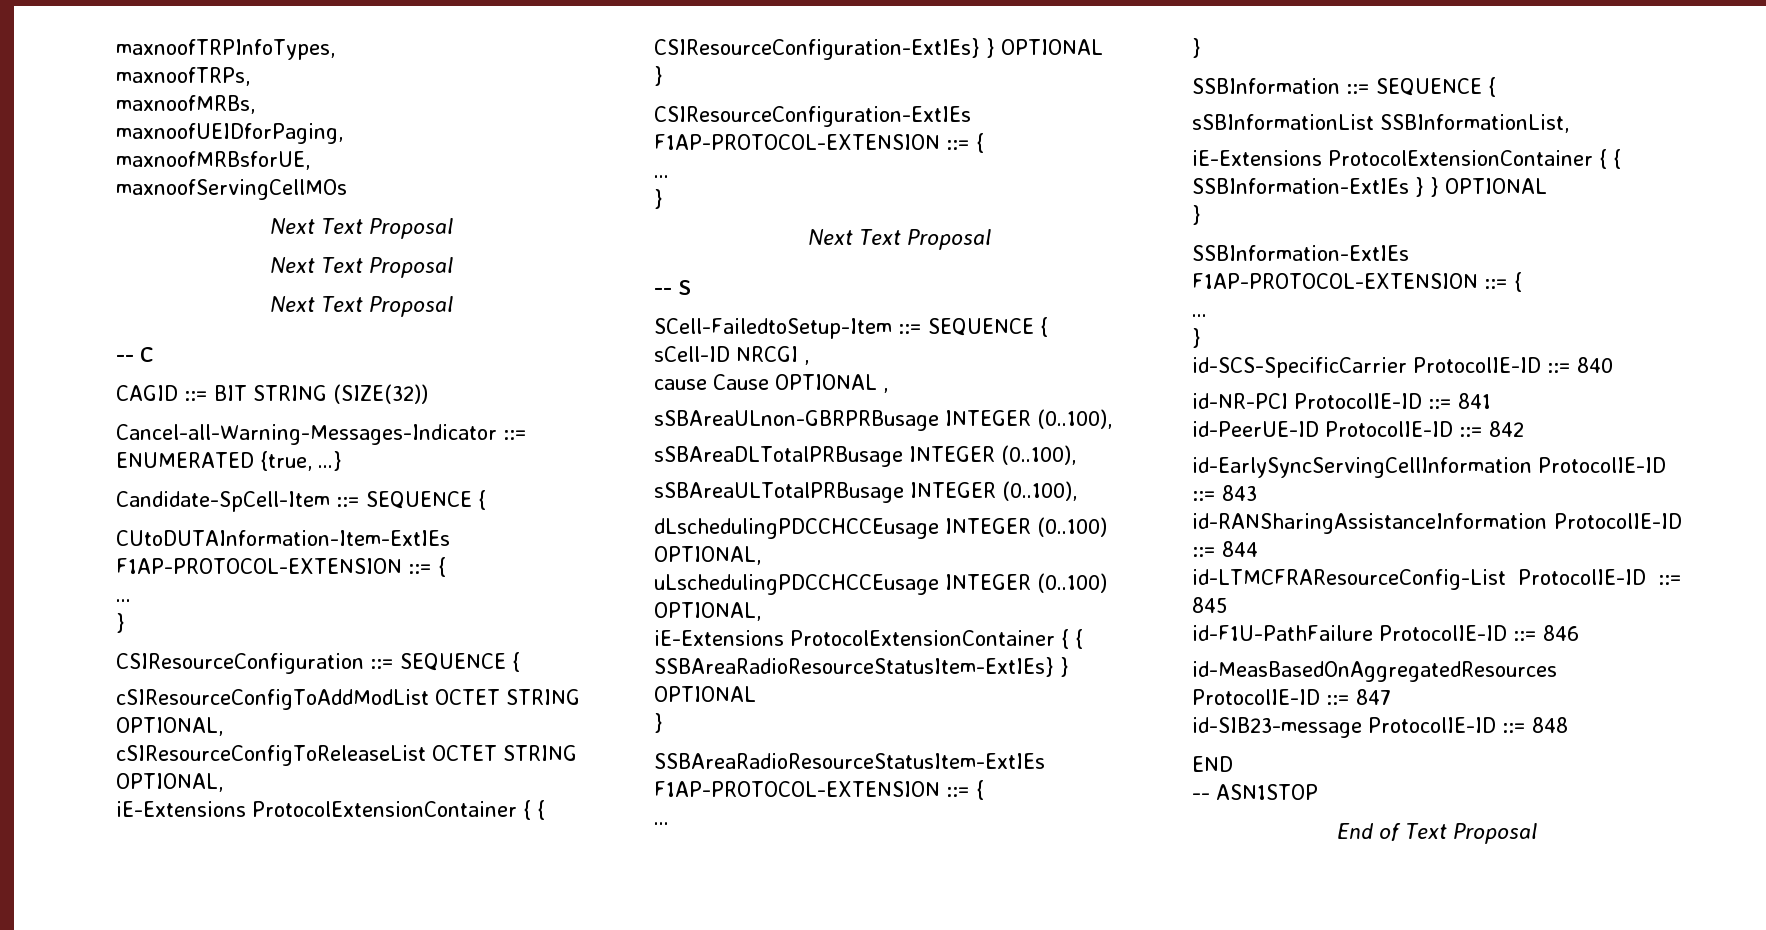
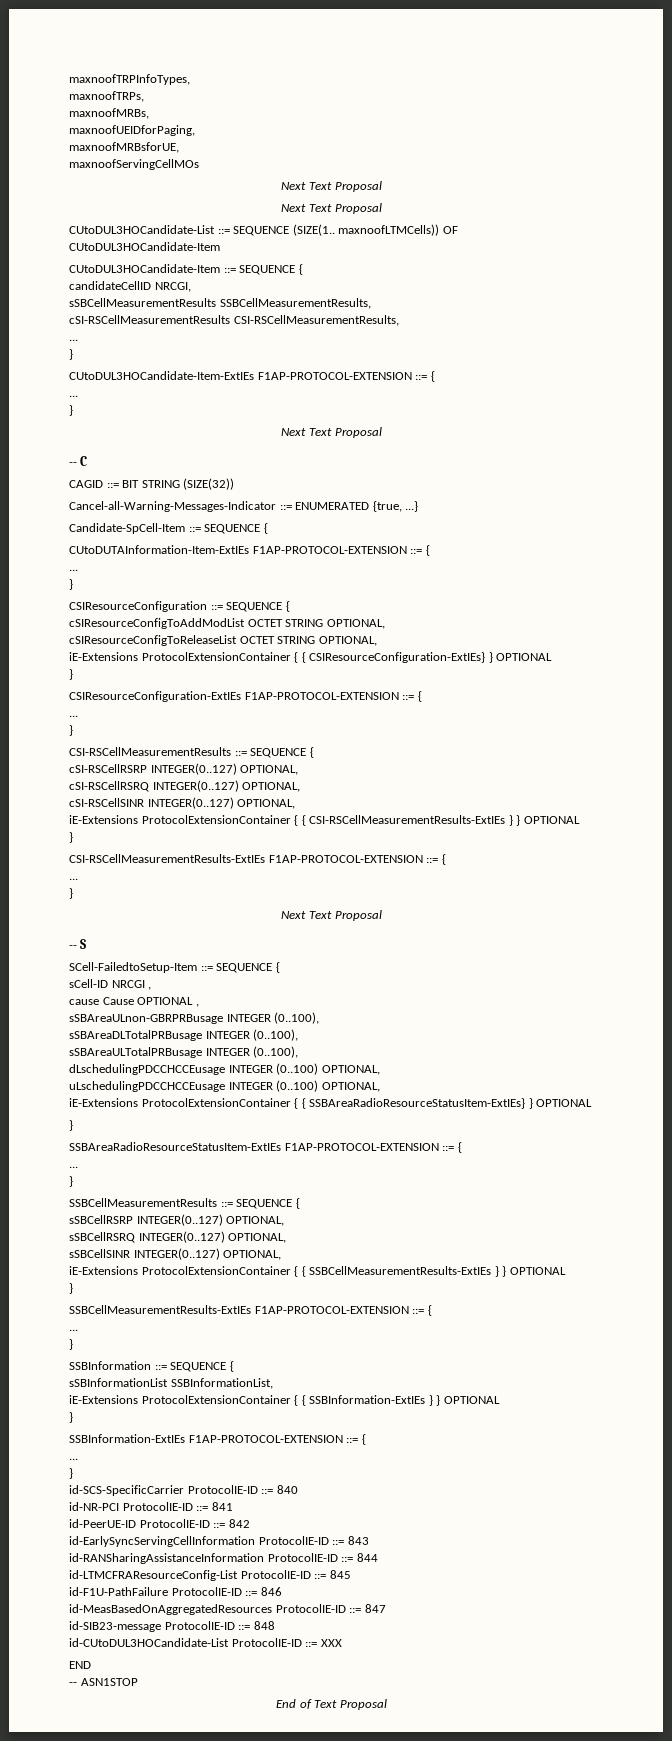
+ CUtoDUL3HOCandidate-List ::= SEQUENCE (SIZE(1.. maxnoofLTMCells)) OF CUtoDUL3HOCandidate-Item
+ CUtoDUL3HOCandidate-Item ::= SEQUENCE {
+ candidateCellID NRCGI,
+ sSBCellMeasurementResults SSBCellMeasurementResults,
+ cSI-RSCellMeasurementResults CSI-RSCellMeasurementResults,
+ ...
+ }
+ CUtoDUL3HOCandidate-Item-ExtIEs F1AP-PROTOCOL-EXTENSION ::= {
+ ...
+ }
+ CSI-RSCellMeasurementResults ::= SEQUENCE {
+ cSI-RSCellRSRP INTEGER(0..127) OPTIONAL,
+ cSI-RSCellRSRQ INTEGER(0..127) OPTIONAL,
+ cSI-RSCellSINR INTEGER(0..127) OPTIONAL,
+ iE-Extensions ProtocolExtensionContainer { { CSI-RSCellMeasurementResults-ExtIEs } } OPTIONAL
+ }
+ CSI-RSCellMeasurementResults-ExtIEs F1AP-PROTOCOL-EXTENSION ::= {
+ ...
+ }
+ SSBCellMeasurementResults ::= SEQUENCE {
+ sSBCellRSRP INTEGER(0..127) OPTIONAL,
+ sSBCellRSRQ INTEGER(0..127) OPTIONAL,
+ sSBCellSINR INTEGER(0..127) OPTIONAL,
+ iE-Extensions ProtocolExtensionContainer { { SSBCellMeasurementResults-ExtIEs } } OPTIONAL
+ }
+ SSBCellMeasurementResults-ExtIEs F1AP-PROTOCOL-EXTENSION ::= {
+ ...
+ }
+ id-CUtoDUL3HOCandidate-List ProtocolIE-ID ::= XXX

